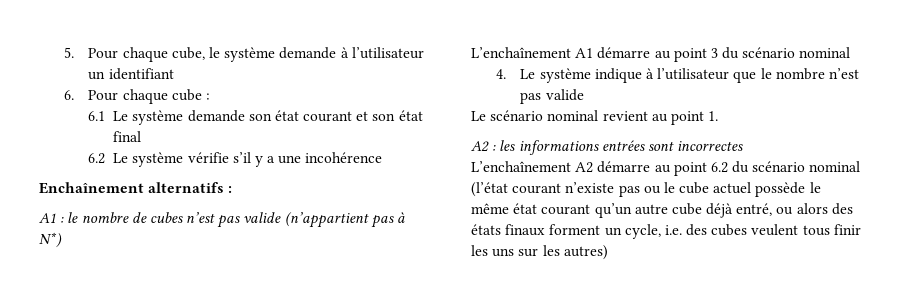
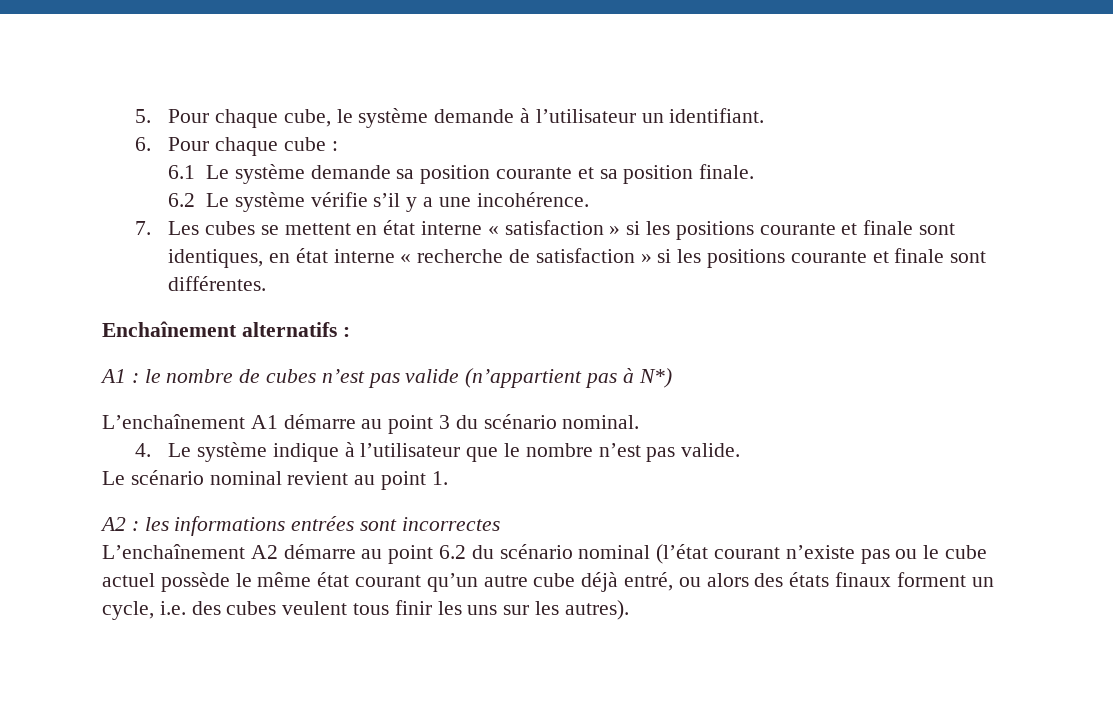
- 5. Pour chaque cube, le système demande à l’utilisateur un identifiant
+ 5. Pour chaque cube, le système demande à l’utilisateur un identifiant.
- 6.1 Le système demande son état courant et son état final
+ 6.1 Le système demande sa position courante et sa position finale.
- 6.2 Le système vérifie s’il y a une incohérence
+ 6.2 Le système vérifie s’il y a une incohérence.
+ 7. Les cubes se mettent en état interne « satisfaction » si les positions courante et finale sont identiques, en état interne « recherche de satisfaction » si les positions courante et finale sont différentes.
- L’enchaînement A1 démarre au point 3 du scénario nominal
+ L’enchaînement A1 démarre au point 3 du scénario nominal.
- 4. Le système indique à l’utilisateur que le nombre n’est pas valide
+ 4. Le système indique à l’utilisateur que le nombre n’est pas valide.
- L’enchaînement A2 démarre au point 6.2 du scénario nominal (l’état courant n’existe pas ou le cube actuel possède le même état courant qu’un autre cube déjà entré, ou alors des états finaux forment un cycle, i.e. des cubes veulent tous finir les uns sur les autres)
+ L’enchaînement A2 démarre au point 6.2 du scénario nominal (l’état courant n’existe pas ou le cube actuel possède le même état courant qu’un autre cube déjà entré, ou alors des états finaux forment un cycle, i.e. des cubes veulent tous finir les uns sur les autres).

